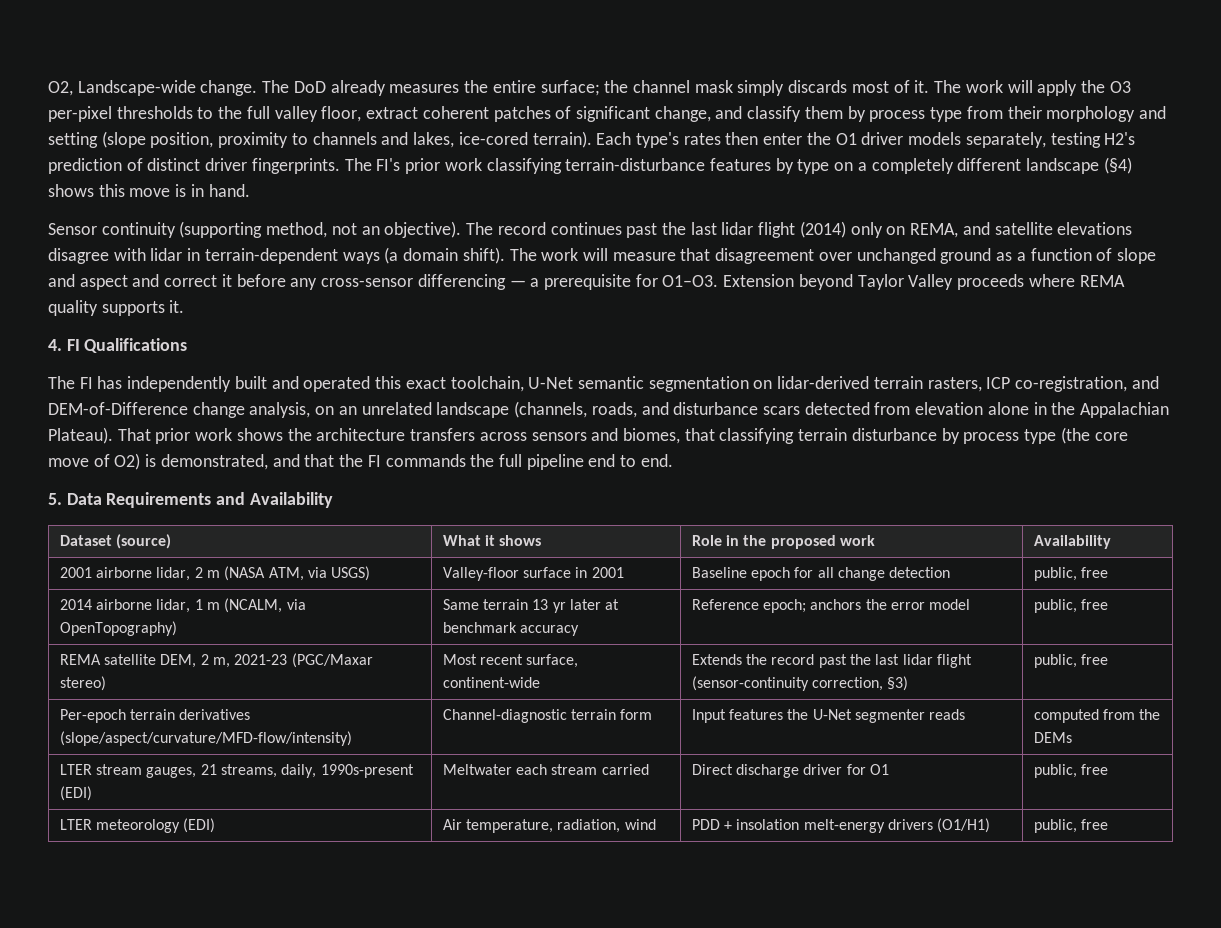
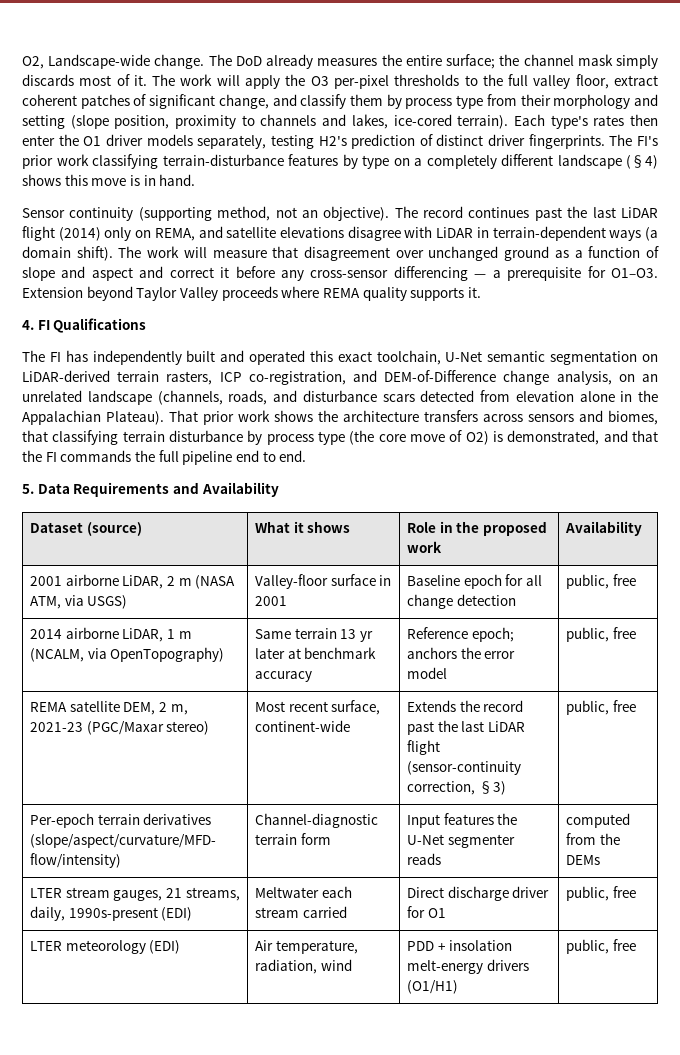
- The record continues past the last lidar flight (2014) only on REMA, and satellite elevations disagree with lidar in terrain-dependent ways (a domain shift).
+ The record continues past the last LiDAR flight (2014) only on REMA, and satellite elevations disagree with LiDAR in terrain-dependent ways (a domain shift).
- The FI has independently built and operated this exact toolchain, U-Net semantic segmentation on lidar-derived terrain rasters, ICP co-registration, and DEM-of-Difference change analysis, on an unrelated landscape (channels, roads, and disturbance scars detected from elevation alone in the Appalachian Plateau).
+ The FI has independently built and operated this exact toolchain, U-Net semantic segmentation on LiDAR-derived terrain rasters, ICP co-registration, and DEM-of-Difference change analysis, on an unrelated landscape (channels, roads, and disturbance scars detected from elevation alone in the Appalachian Plateau).
- 2001 airborne lidar, 2 m (NASA ATM, via USGS) | Valley-floor surface in 2001 | Baseline epoch for all change detection | public, free
+ 2001 airborne LiDAR, 2 m (NASA ATM, via USGS) | Valley-floor surface in 2001 | Baseline epoch for all change detection | public, free
- 2014 airborne lidar, 1 m (NCALM, via OpenTopography) | Same terrain 13 yr later at benchmark accuracy | Reference epoch; anchors the error model | public, free
+ 2014 airborne LiDAR, 1 m (NCALM, via OpenTopography) | Same terrain 13 yr later at benchmark accuracy | Reference epoch; anchors the error model | public, free
- REMA satellite DEM, 2 m, 2021-23 (PGC/Maxar stereo) | Most recent surface, continent-wide | Extends the record past the last lidar flight (sensor-continuity correction, §3) | public, free
+ REMA satellite DEM, 2 m, 2021-23 (PGC/Maxar stereo) | Most recent surface, continent-wide | Extends the record past the last LiDAR flight (sensor-continuity correction, §3) | public, free

